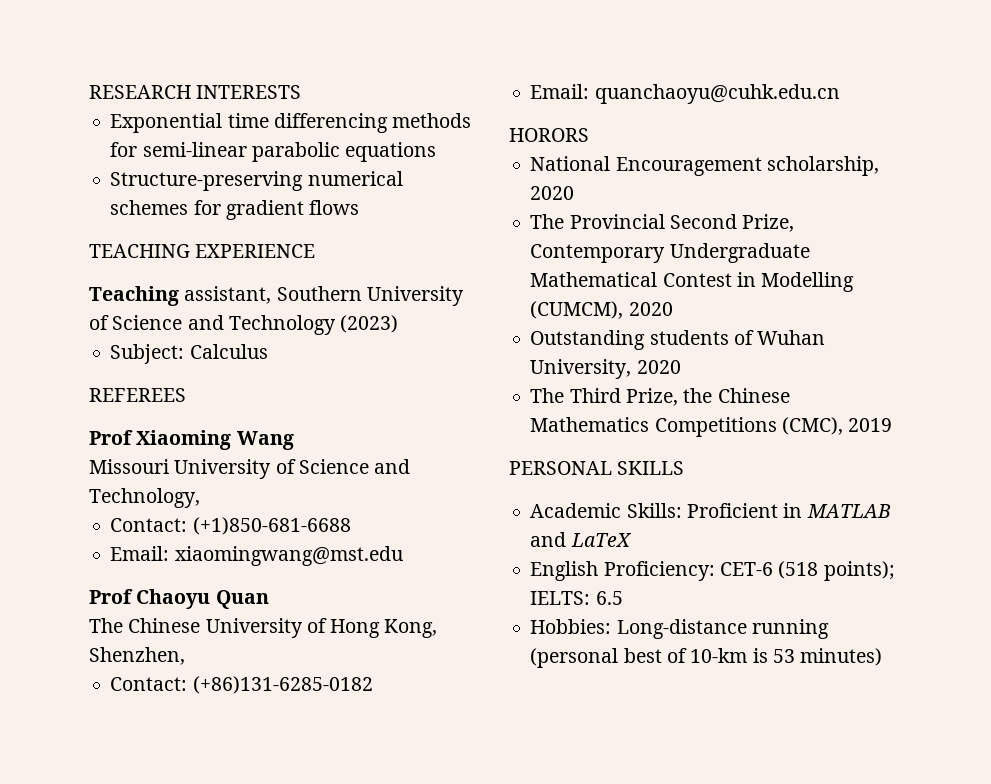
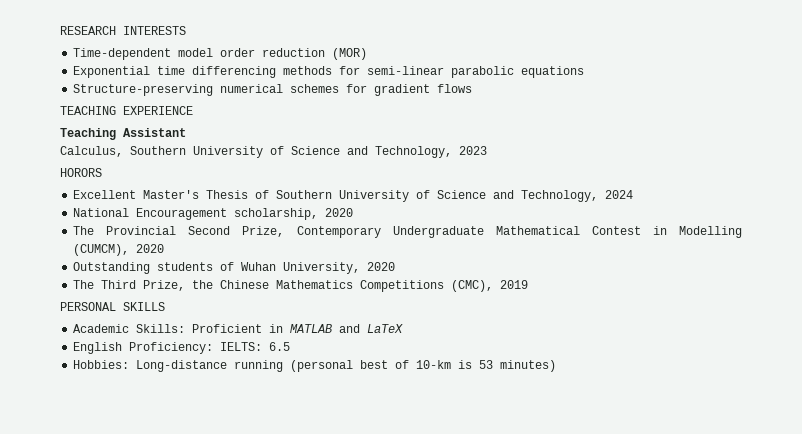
+ Time-dependent model order reduction (MOR)
- Teaching assistant, Southern University of Science and Technology (2023)
- Subject: Calculus
- REFEREES
- Prof Xiaoming Wang
- Missouri University of Science and Technology,
- Contact: (+1)850-681-6688
- Email: xiaomingwang@mst.edu
- Prof Chaoyu Quan
- The Chinese University of Hong Kong, Shenzhen,
- Contact: (+86)131-6285-0182
- Email: quanchaoyu@cuhk.edu.cn
+ Teaching Assistant
+ Calculus, Southern University of Science and Technology, 2023
  HORORS
+ Excellent Master's Thesis of Southern University of Science and Technology, 2024
- English Proficiency: CET-6 (518 points); IELTS: 6.5
+ English Proficiency: IELTS: 6.5

